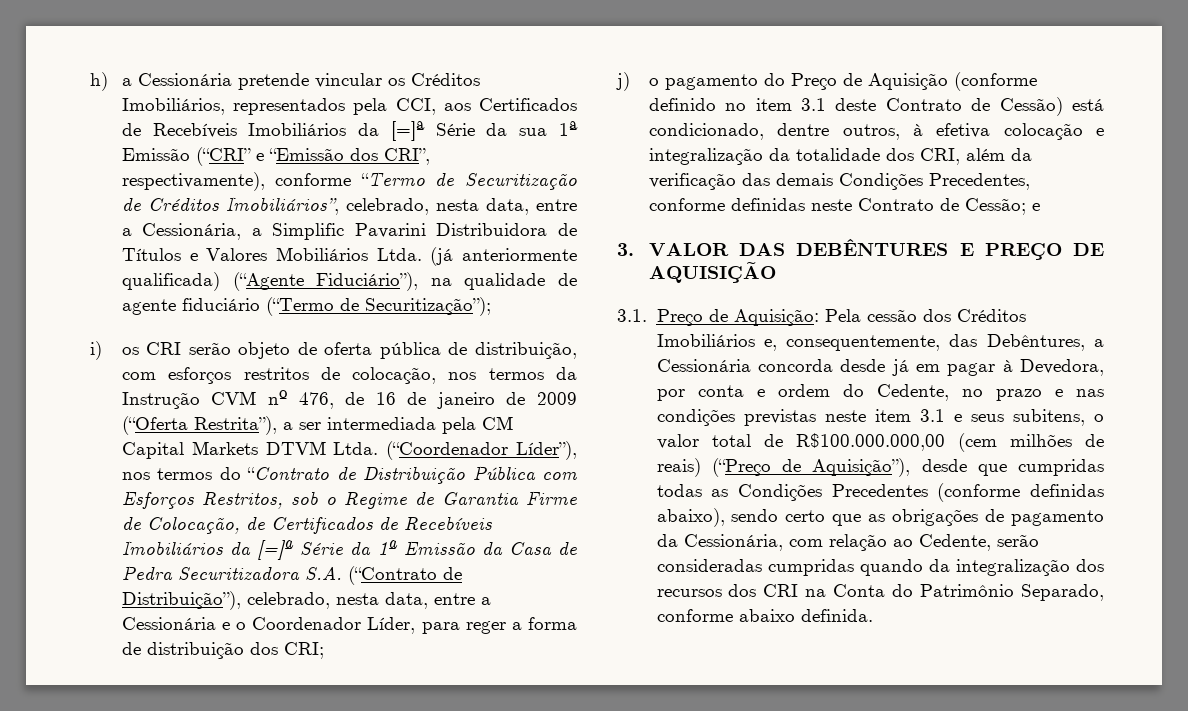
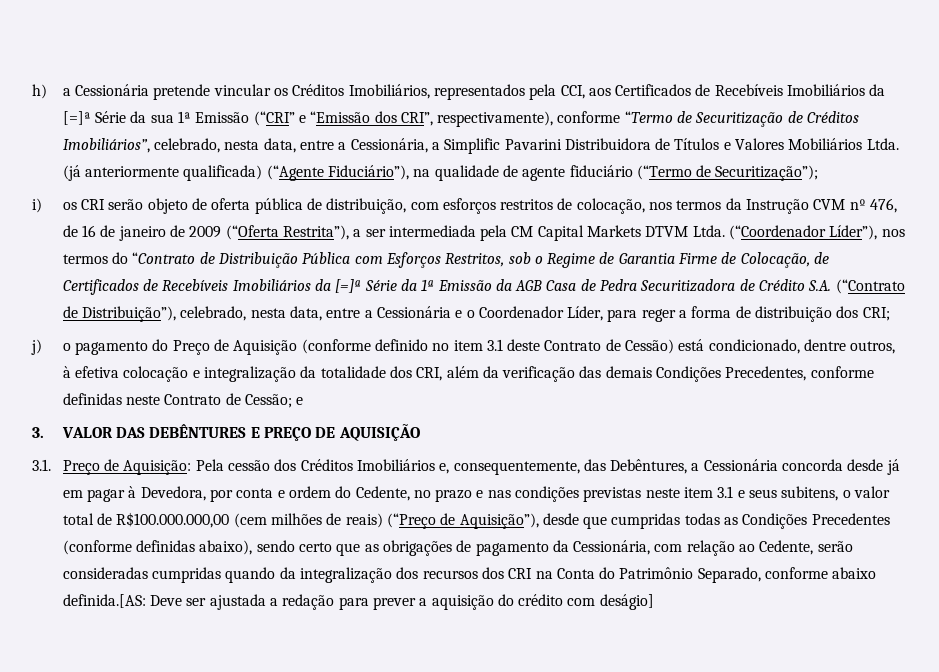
- (“Coordenador Líder”), nos termos do “Contrato de Distribuição Pública com Esforços Restritos, sob o Regime de Garantia Firme de Colocação, de Certificados de Recebíveis Imobiliários da [=]ª Série da 1ª Emissão da Casa de Pedra Securitizadora S.A. (“Contrato de Distribuição”), celebrado, nesta data, entre a Cessionária e o Coordenador Líder, para reger a forma de distribuição dos CRI;
+ (“Coordenador Líder”), nos termos do “Contrato de Distribuição Pública com Esforços Restritos, sob o Regime de Garantia Firme de Colocação, de Certificados de Recebíveis Imobiliários da [=]ª Série da 1ª Emissão da AGB Casa de Pedra Securitizadora de Crédito S.A. (“Contrato de Distribuição”), celebrado, nesta data, entre a Cessionária e o Coordenador Líder, para reger a forma de distribuição dos CRI;
- Pela cessão dos Créditos Imobiliários e, consequentemente, das Debêntures, a Cessionária concorda desde já em pagar à Devedora, por conta e ordem do Cedente, no prazo e nas condições previstas neste item 3.1 e seus subitens, o valor total de R$100.000.000,00 (cem milhões de reais) (“Preço de Aquisição”), desde que cumpridas todas as Condições Precedentes (conforme definidas abaixo), sendo certo que as obrigações de pagamento da Cessionária, com relação ao Cedente, serão consideradas cumpridas quando da integralização dos recursos dos CRI na Conta do Patrimônio Separado, conforme abaixo definida.
+ Pela cessão dos Créditos Imobiliários e, consequentemente, das Debêntures, a Cessionária concorda desde já em pagar à Devedora, por conta e ordem do Cedente, no prazo e nas condições previstas neste item 3.1 e seus subitens, o valor total de R$100.000.000,00 (cem milhões de reais) (“Preço de Aquisição”), desde que cumpridas todas as Condições Precedentes (conforme definidas abaixo), sendo certo que as obrigações de pagamento da Cessionária, com relação ao Cedente, serão consideradas cumpridas quando da integralização dos recursos dos CRI na Conta do Patrimônio Separado, conforme abaixo definida.[AS: Deve ser ajustada a redação para prever a aquisição do crédito com deságio]

